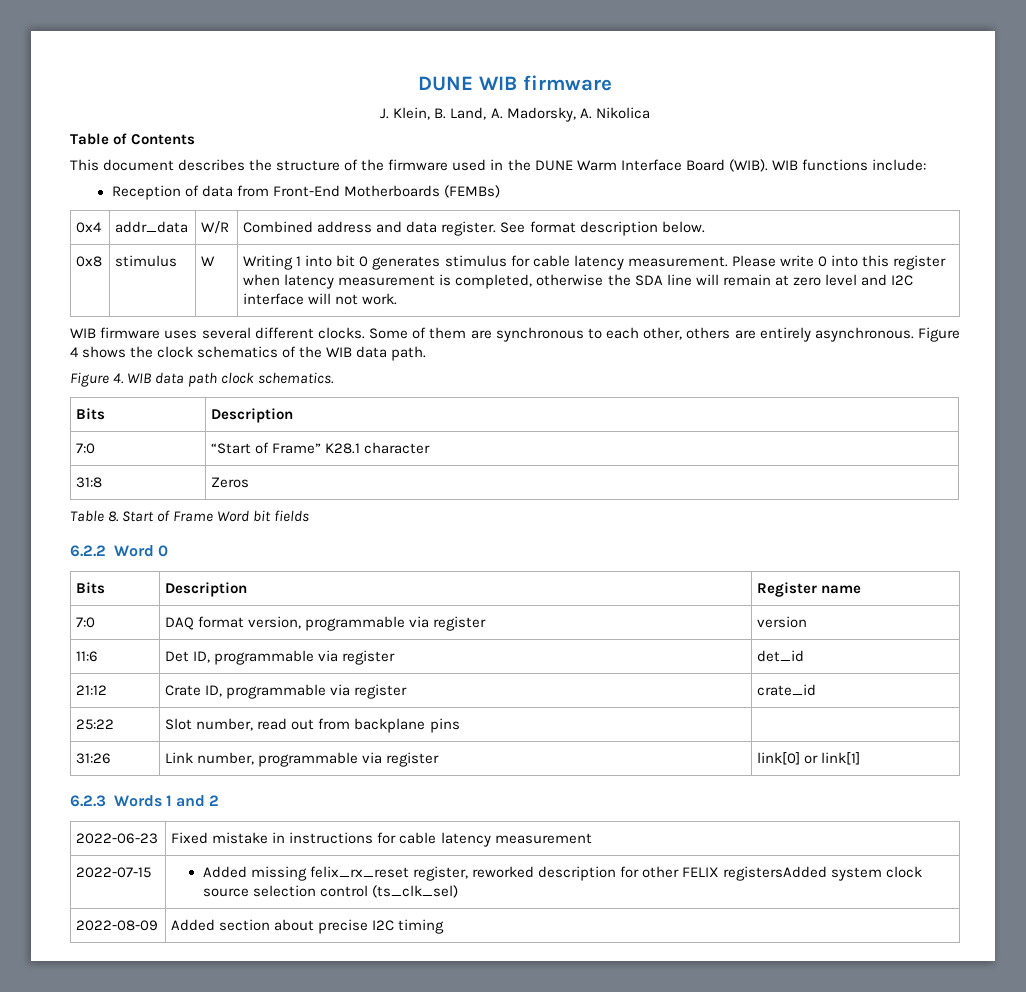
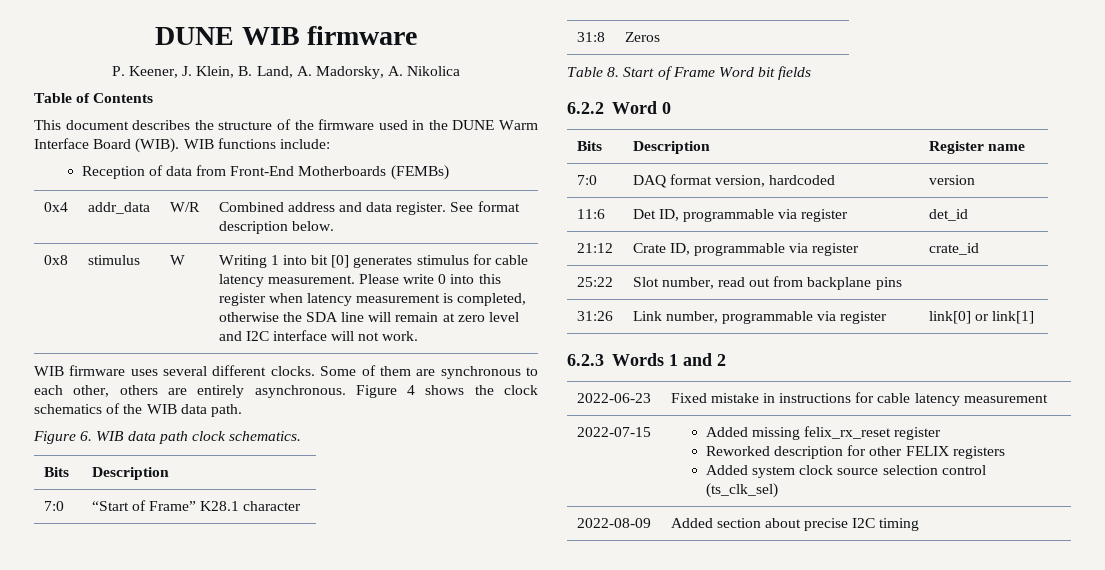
- J. Klein, B. Land, A. Madorsky, A. Nikolica
+ P. Keener, J. Klein, B. Land, A. Madorsky, A. Nikolica
- 0x8 | stimulus | W | Writing 1 into bit 0 generates stimulus for cable latency measurement. Please write 0 into this register when latency measurement is completed, otherwise the SDA line will remain at zero level and I2C interface will not work.
+ 0x8 | stimulus | W | Writing 1 into bit [0] generates stimulus for cable latency measurement. Please write 0 into this register when latency measurement is completed, otherwise the SDA line will remain at zero level and I2C interface will not work.
- Figure 4. WIB data path clock schematics.
+ Figure 6. WIB data path clock schematics.
- 7:0 | DAQ format version, programmable via register | version
+ 7:0 | DAQ format version, hardcoded | version
- 2022-07-15 | Added missing felix_rx_reset register, reworked description for other FELIX registersAdded system clock source selection control (ts_clk_sel)
+ 2022-07-15 | Added missing felix_rx_reset register
+ Reworked description for other FELIX registers
+ Added system clock source selection control (ts_clk_sel)

